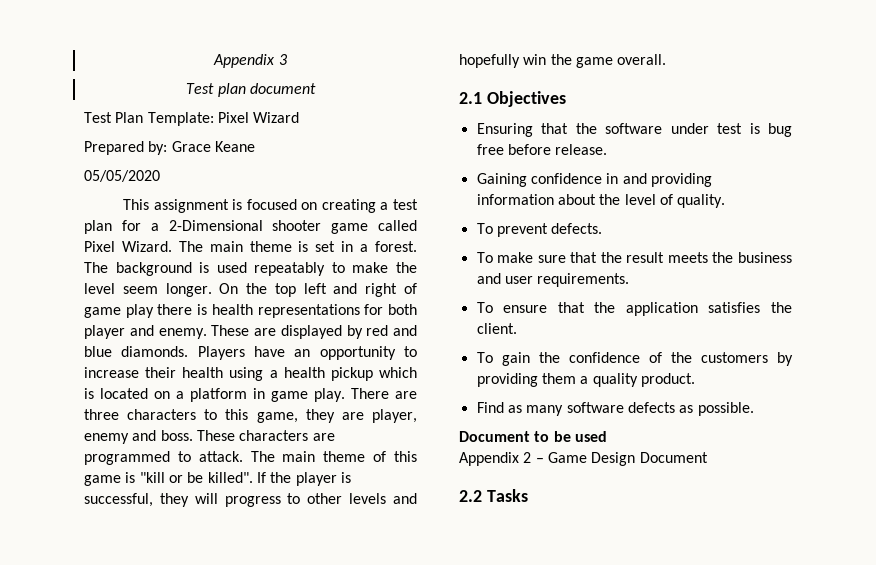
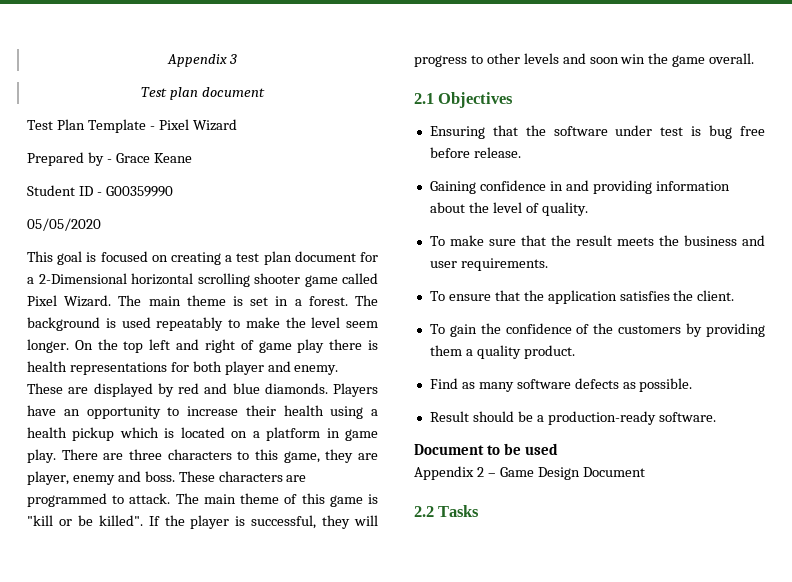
- Test Plan Template: Pixel Wizard
+ Test Plan Template - Pixel Wizard
- Prepared by: Grace Keane
+ Prepared by - Grace Keane
+ Student ID - G00359990
- This assignment is focused on creating a test plan for a 2-Dimensional shooter game called Pixel Wizard.
+ This goal is focused on creating a test plan document for a 2-Dimensional horizontal scrolling shooter game called Pixel Wizard.
- If the player is successful, they will progress to other levels and hopefully win the game overall.
+ If the player is successful, they will progress to other levels and soon win the game overall.
- To prevent defects.
+ Result should be a production-ready software.

